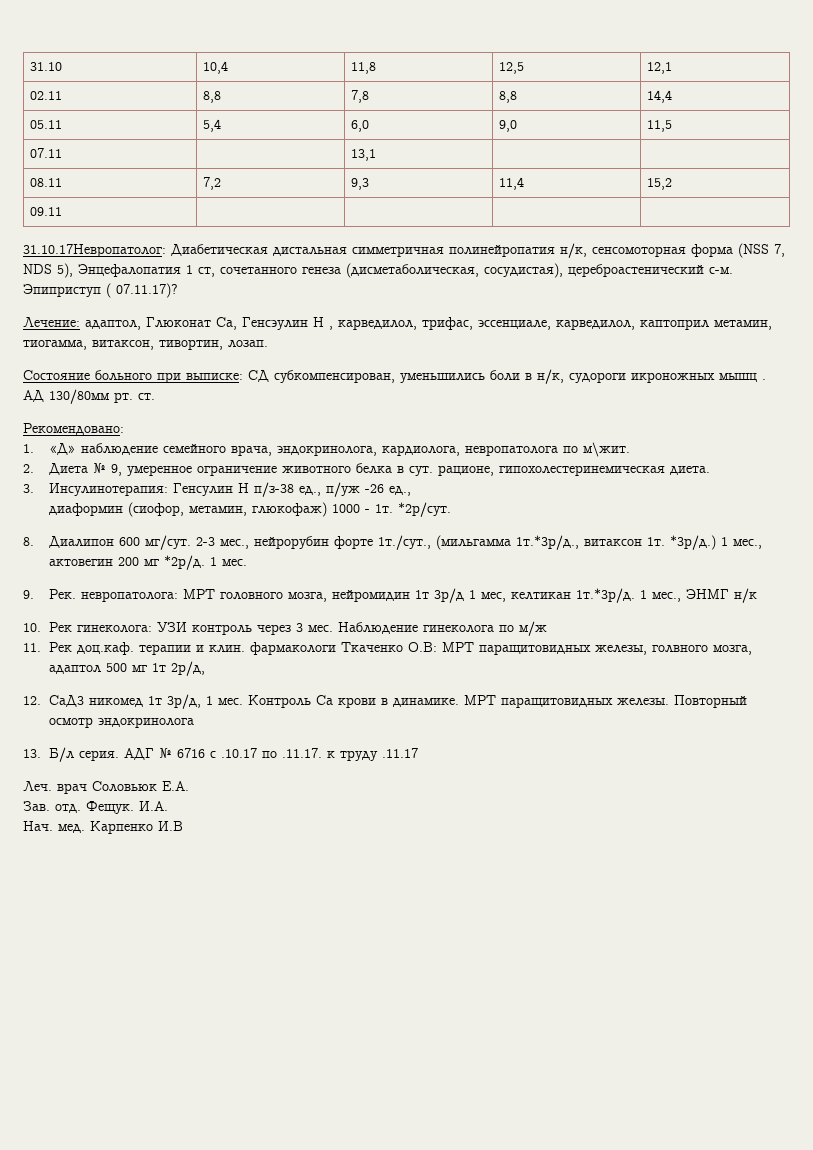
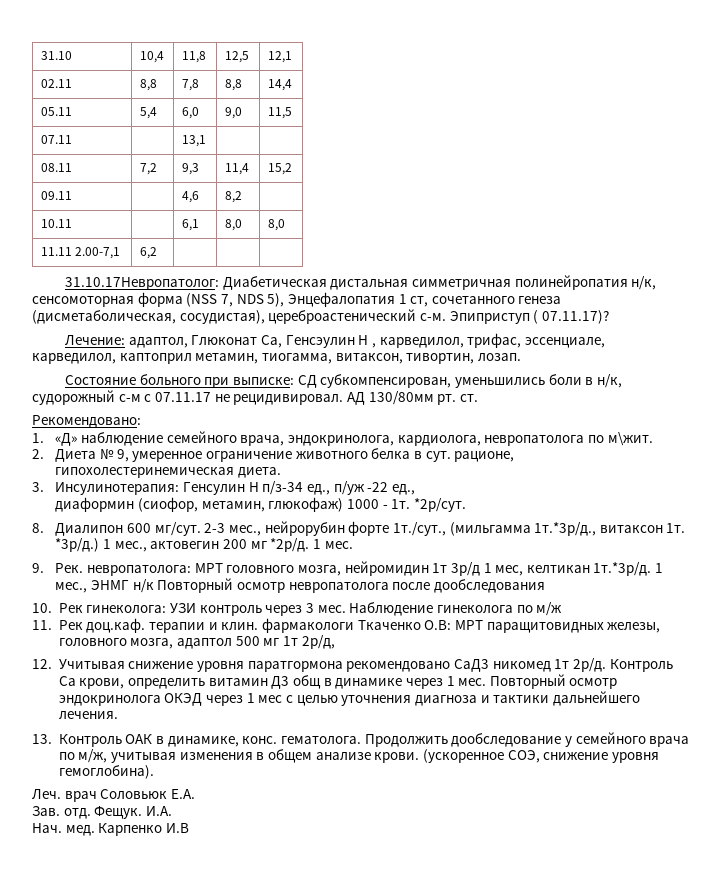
- 09.11 | | | |
+ 09.11 | | 4,6 | 8,2 |
+ 10.11 | | 6,1 | 8,0 | 8,0
+ 11.11 2.00-7,1 | 6,2 | | |
- Состояние больного при выписке: СД субкомпенсирован, уменьшились боли в н/к, судороги икроножных мышц .
+ Состояние больного при выписке: СД субкомпенсирован, уменьшились боли в н/к, судорожный с-м с 07.11.17 не рецидивировал.
- 3. Инсулинотерапия: Генсулин Н п/з-38 ед., п/уж -26 ед.,
+ 3. Инсулинотерапия: Генсулин Н п/з-34 ед., п/уж -22 ед.,
- 9. Рек. невропатолога: МРТ головного мозга, нейромидин 1т 3р/д 1 мес, келтикан 1т.*3р/д. 1 мес., ЭНМГ н/к
+ 9. Рек. невропатолога: МРТ головного мозга, нейромидин 1т 3р/д 1 мес, келтикан 1т.*3р/д. 1 мес., ЭНМГ н/к Повторный осмотр невропатолога после дообследования
- 11. Рек доц.каф. терапии и клин. фармакологи Ткаченко О.В: МРТ паращитовидных железы, голвного мозга, адаптол 500 мг 1т 2р/д,
+ 11. Рек доц.каф. терапии и клин. фармакологи Ткаченко О.В: МРТ паращитовидных железы, головного мозга, адаптол 500 мг 1т 2р/д,
- 12. СаД3 никомед 1т 3р/д, 1 мес. Контроль Са крови в динамике. МРТ паращитовидных железы. Повторный осмотр эндокринолога
- 13. Б/л серия. АДГ № 6716 с .10.17 по .11.17. к труду .11.17
+ 12. Учитывая снижение уровня паратгормона рекомендовано СаД3 никомед 1т 2р/д. Контроль Са крови, определить витамин Д3 общ в динамике через 1 мес. Повторный осмотр эндокринолога ОКЭД через 1 мес с целью уточнения диагноза и тактики дальнейшего лечения.
+ 13. Контроль ОАК в динамике, конс. гематолога. Продолжить дообследование у семейного врача по м/ж, учитывая изменения в общем анализе крови. (ускоренное СОЭ, снижение уровня гемоглобина).

